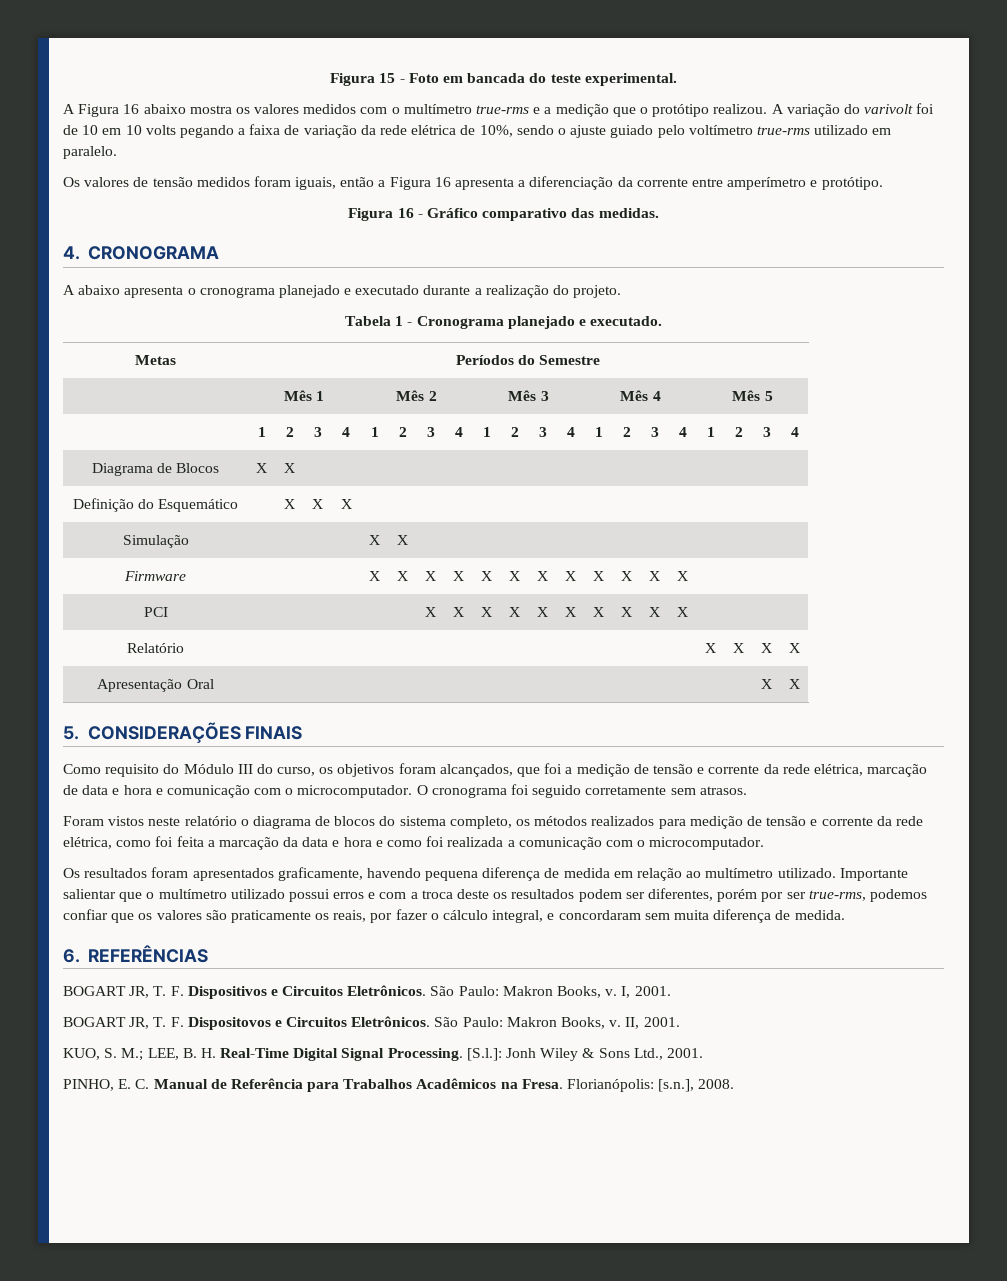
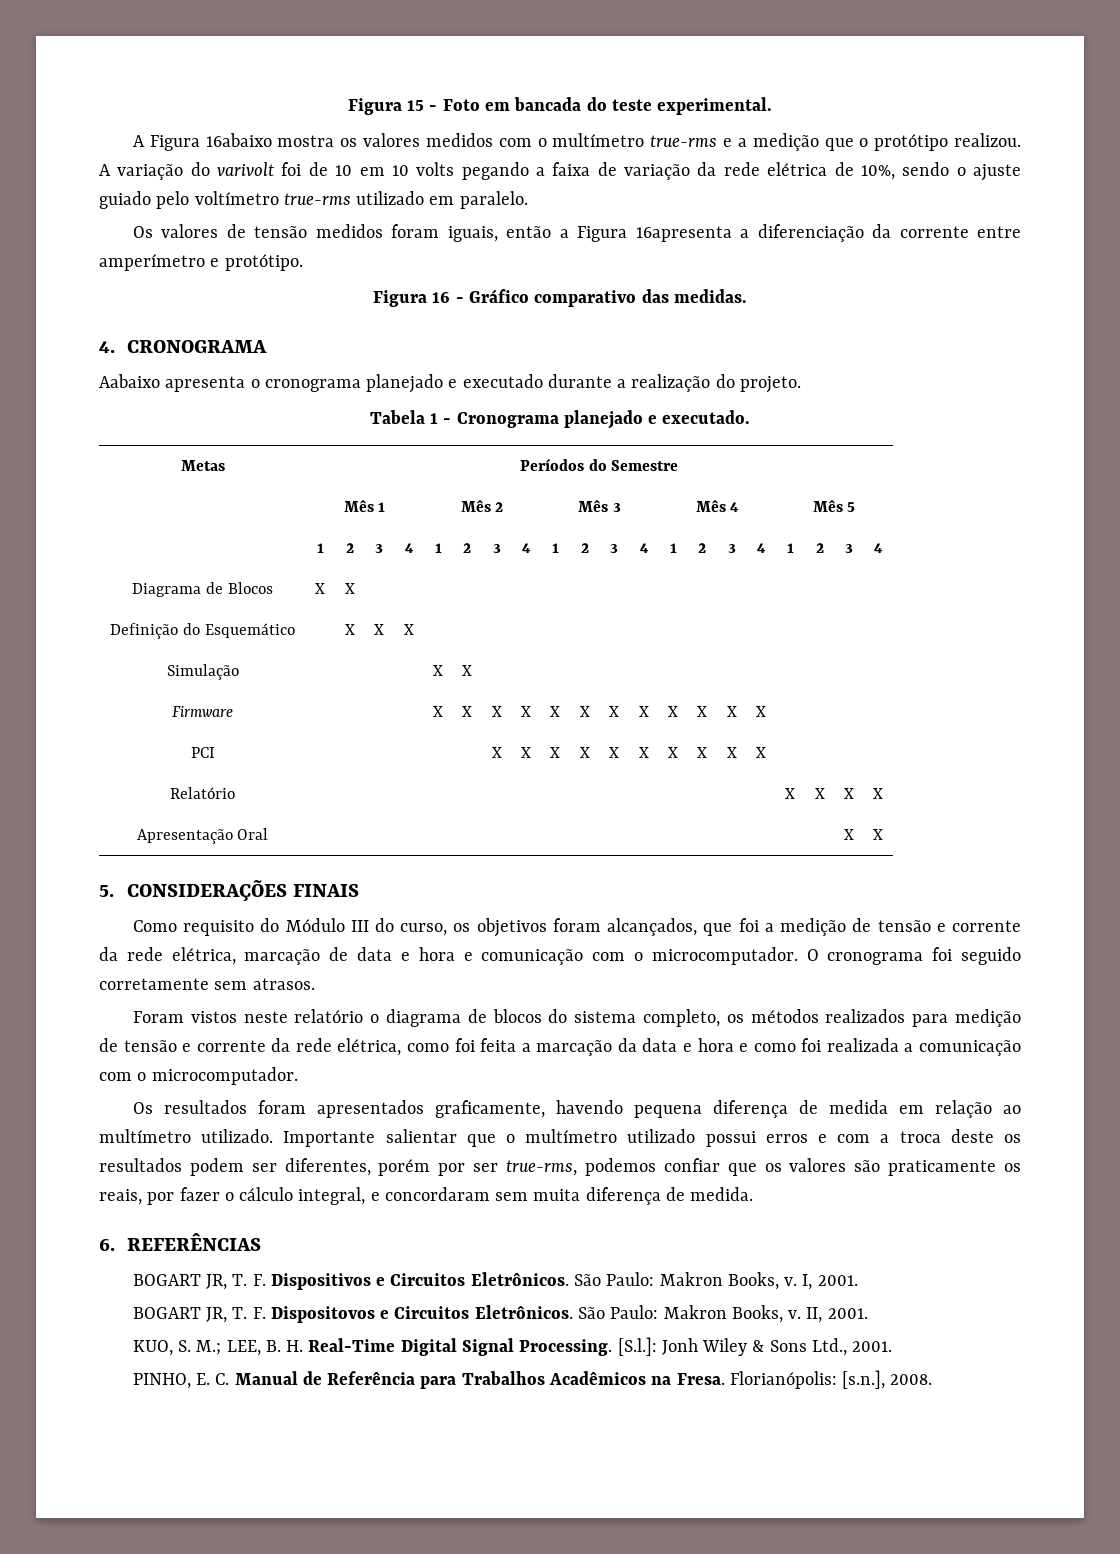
- A Figura 16 abaixo mostra os valores medidos com o multímetro true-rms e a medição que o protótipo realizou.
+ A Figura 16abaixo mostra os valores medidos com o multímetro true-rms e a medição que o protótipo realizou.
- Os valores de tensão medidos foram iguais, então a Figura 16 apresenta a diferenciação da corrente entre amperímetro e protótipo.
+ Os valores de tensão medidos foram iguais, então a Figura 16apresenta a diferenciação da corrente entre amperímetro e protótipo.
- A abaixo apresenta o cronograma planejado e executado durante a realização do projeto.
+ Aabaixo apresenta o cronograma planejado e executado durante a realização do projeto.

